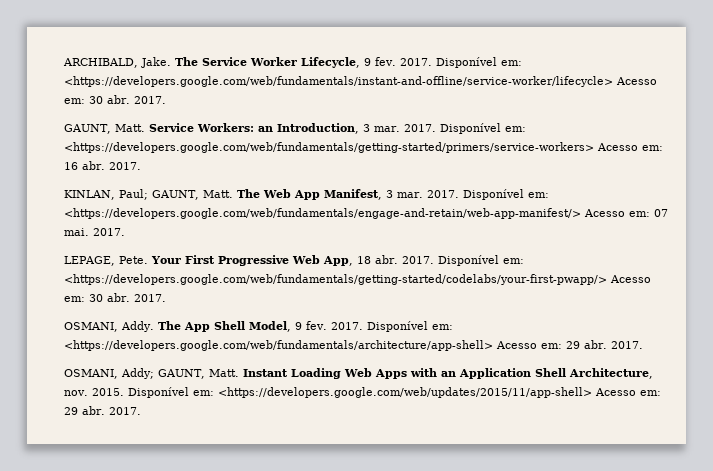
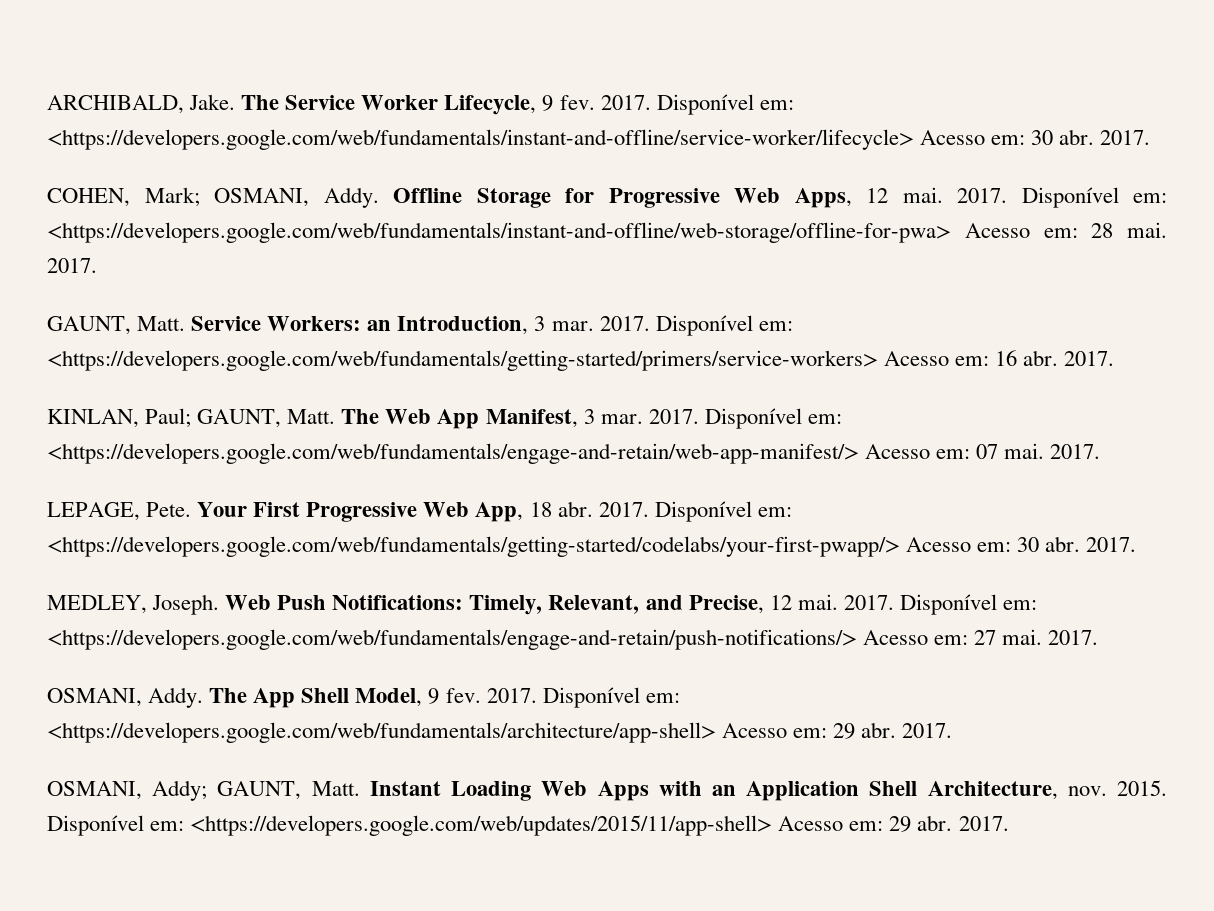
+ COHEN, Mark; OSMANI, Addy. Offline Storage for Progressive Web Apps, 12 mai. 2017. Disponível em: <https://developers.google.com/web/fundamentals/instant-and-offline/web-storage/offline-for-pwa> Acesso em: 28 mai. 2017.
+ MEDLEY, Joseph. Web Push Notifications: Timely, Relevant, and Precise, 12 mai. 2017. Disponível em: <https://developers.google.com/web/fundamentals/engage-and-retain/push-notifications/> Acesso em: 27 mai. 2017.

